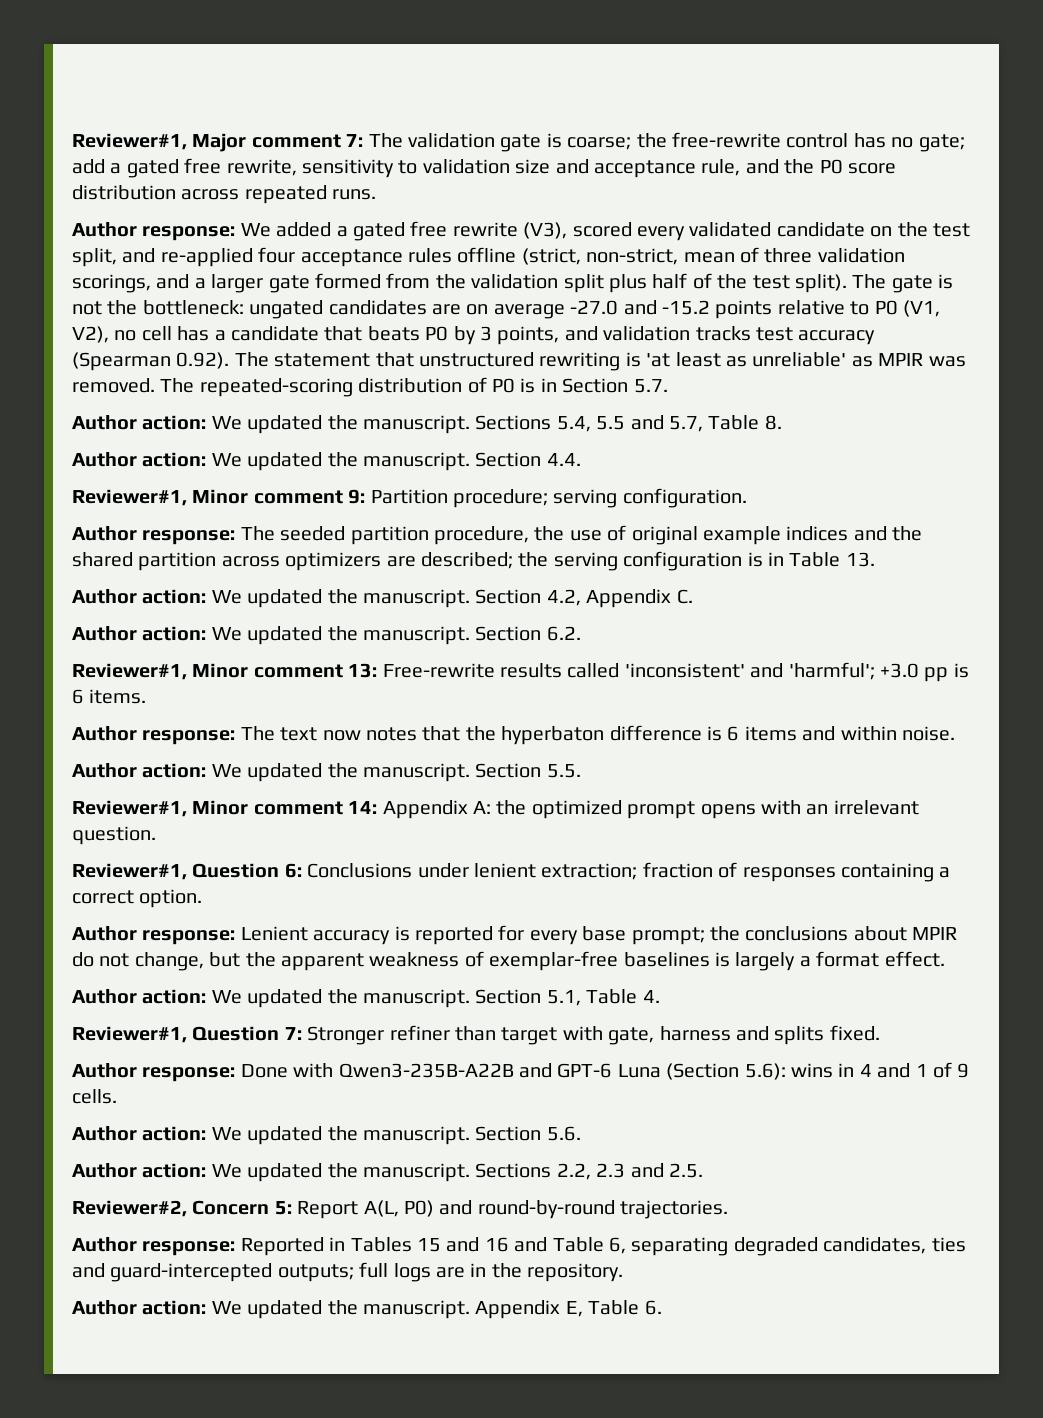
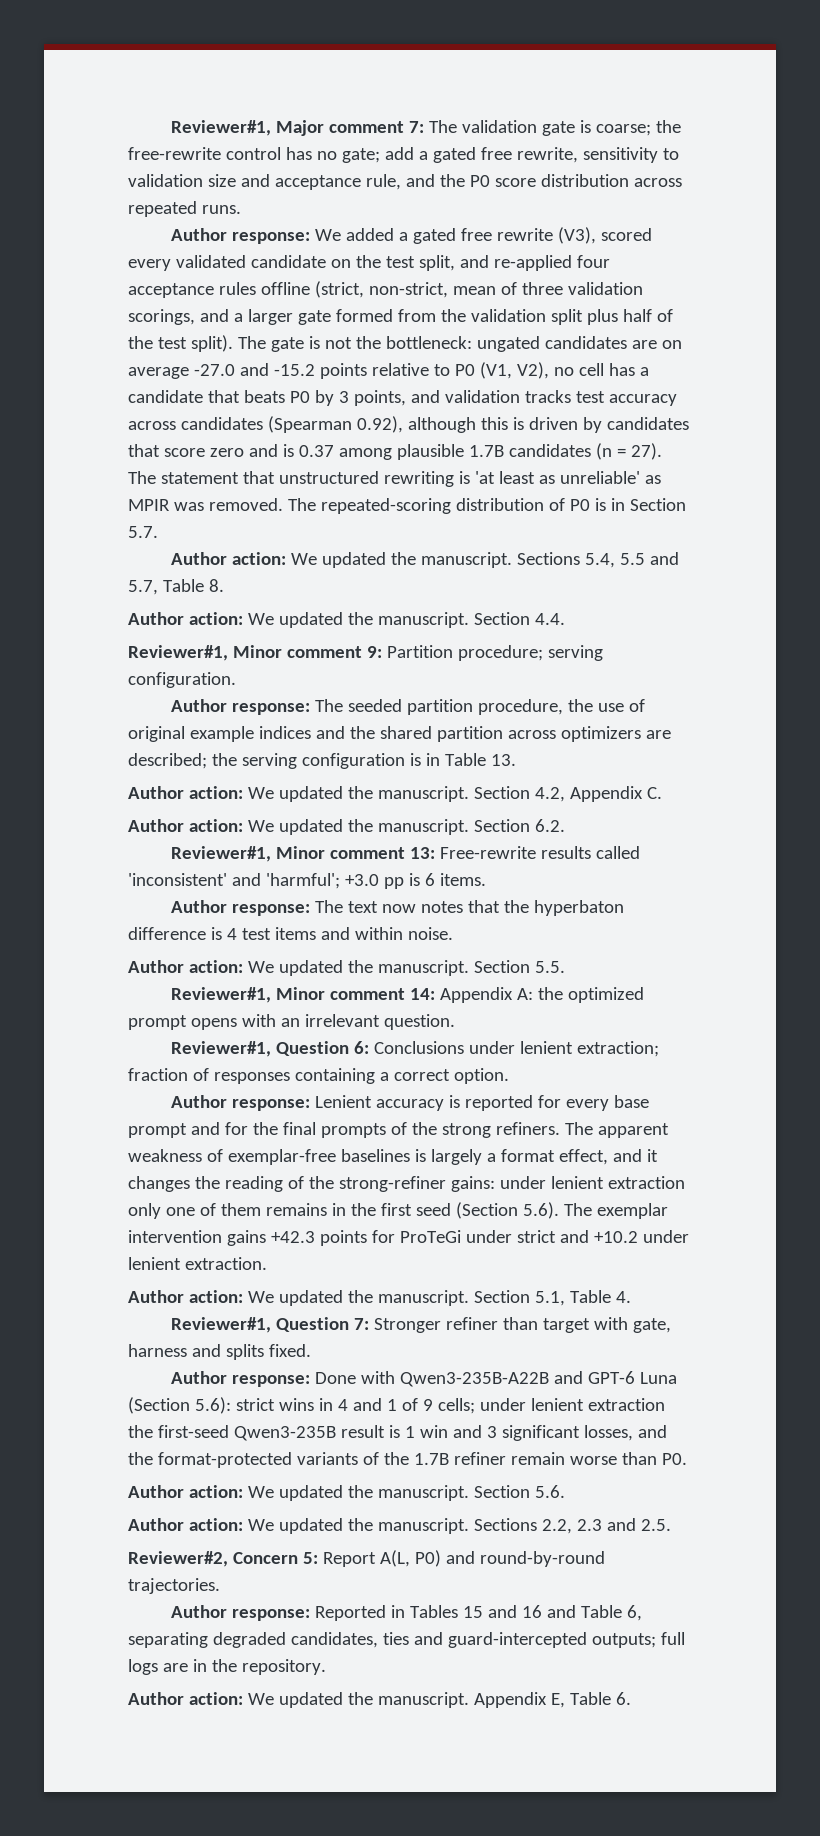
- The gate is not the bottleneck: ungated candidates are on average -27.0 and -15.2 points relative to P0 (V1, V2), no cell has a candidate that beats P0 by 3 points, and validation tracks test accuracy (Spearman 0.92). The statement that unstructured rewriting is 'at least as unreliable' as MPIR was removed.
+ The gate is not the bottleneck: ungated candidates are on average -27.0 and -15.2 points relative to P0 (V1, V2), no cell has a candidate that beats P0 by 3 points, and validation tracks test accuracy across candidates (Spearman 0.92), although this is driven by candidates that score zero and is 0.37 among plausible 1.7B candidates (n = 27). The statement that unstructured rewriting is 'at least as unreliable' as MPIR was removed.
- Author response: The text now notes that the hyperbaton difference is 6 items and within noise.
+ Author response: The text now notes that the hyperbaton difference is 4 test items and within noise.
- Author response: Lenient accuracy is reported for every base prompt; the conclusions about MPIR do not change, but the apparent weakness of exemplar-free baselines is largely a format effect.
+ Author response: Lenient accuracy is reported for every base prompt and for the final prompts of the strong refiners. The apparent weakness of exemplar-free baselines is largely a format effect, and it changes the reading of the strong-refiner gains: under lenient extraction only one of them remains in the first seed (Section 5.6). The exemplar intervention gains +42.3 points for ProTeGi under strict and +10.2 under lenient extraction.
- Author response: Done with Qwen3-235B-A22B and GPT-6 Luna (Section 5.6): wins in 4 and 1 of 9 cells.
+ Author response: Done with Qwen3-235B-A22B and GPT-6 Luna (Section 5.6): strict wins in 4 and 1 of 9 cells; under lenient extraction the first-seed Qwen3-235B result is 1 win and 3 significant losses, and the format-protected variants of the 1.7B refiner remain worse than P0.

